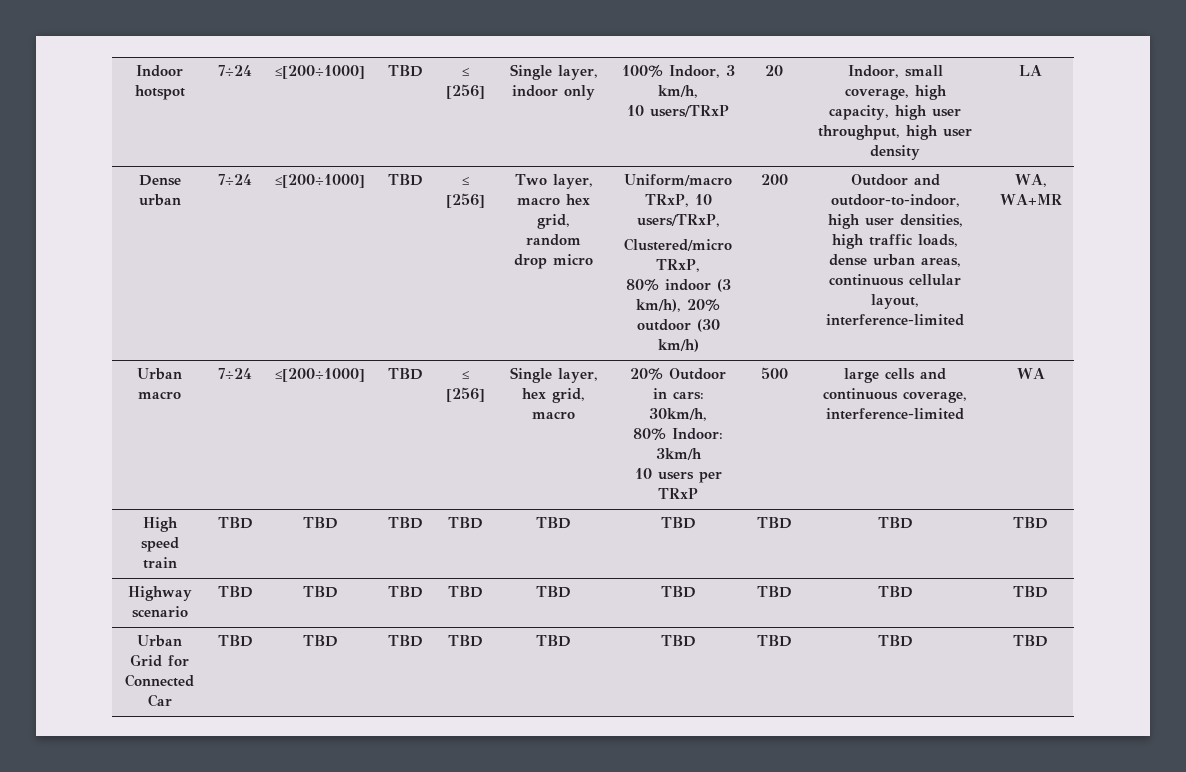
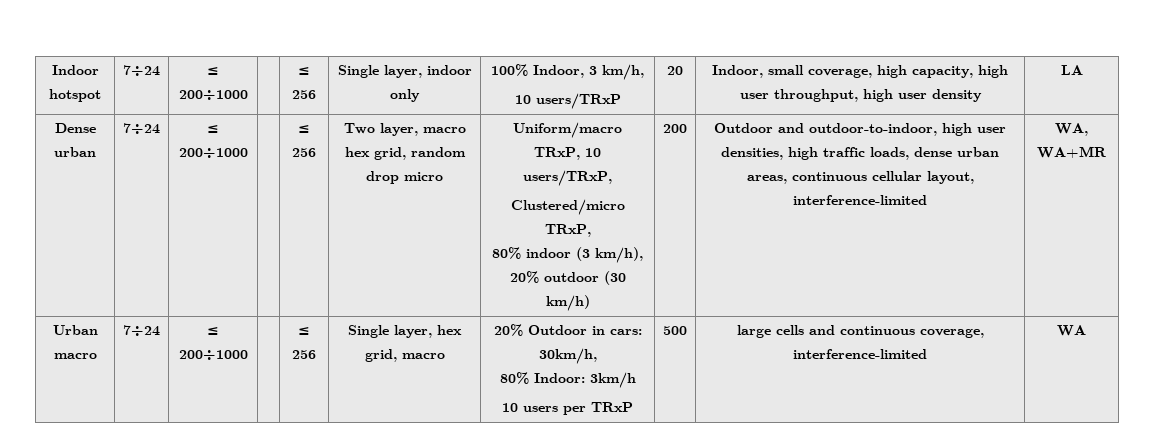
- Indoor hotspot | 7÷24 | ≤[200÷1000] | TBD | ≤ [256] | Single layer, indoor only | 100% Indoor, 3 km/h,
+ Indoor hotspot | 7÷24 | ≤ 200÷1000 | | ≤ 256 | Single layer, indoor only | 100% Indoor, 3 km/h,
- Dense urban | 7÷24 | ≤[200÷1000] | TBD | ≤ [256]
+ Dense urban | 7÷24 | ≤ 200÷1000 | | ≤ 256
- Urban macro | 7÷24 | ≤[200÷1000] | TBD | ≤ [256] | Single layer, hex grid, macro | 20% Outdoor in cars: 30km/h,
+ Urban macro | 7÷24 | ≤ 200÷1000 | | ≤ 256 | Single layer, hex grid, macro | 20% Outdoor in cars: 30km/h,
- High speed train | TBD | TBD | TBD | TBD | TBD | TBD | TBD | TBD | TBD
- Highway scenario | TBD | TBD | TBD | TBD | TBD | TBD | TBD | TBD | TBD
- Urban Grid for Connected Car | TBD | TBD | TBD | TBD | TBD | TBD | TBD | TBD | TBD

